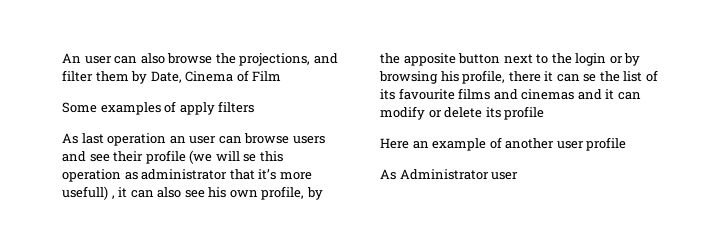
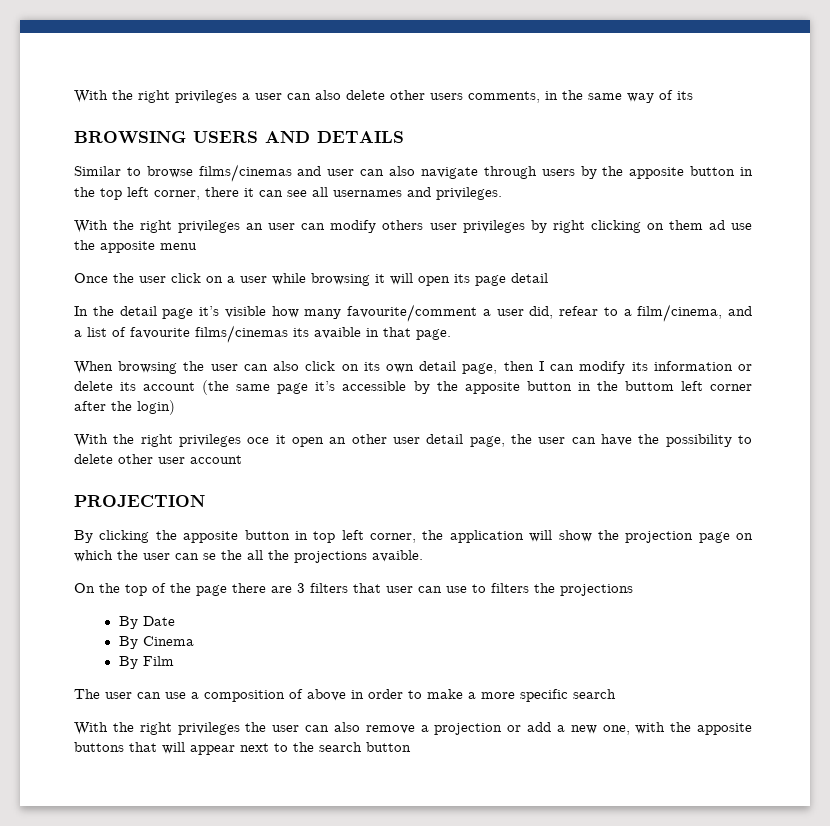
- An user can also browse the projections, and filter them by Date, Cinema of Film
- Some examples of apply filters
- As last operation an user can browse users and see their profile (we will se this operation as administrator that it’s more usefull) , it can also see his own profile, by the apposite button next to the login or by browsing his profile, there it can se the list of its favourite films and cinemas and it can modify or delete its profile
- Here an example of another user profile
- As Administrator user
+ With the right privileges a user can also delete other users comments, in the same way of its
+ BROWSING USERS AND DETAILS
+ Similar to browse films/cinemas and user can also navigate through users by the apposite button in the top left corner, there it can see all usernames and privileges.
+ With the right privileges an user can modify others user privileges by right clicking on them ad use the apposite menu
+ Once the user click on a user while browsing it will open its page detail
+ In the detail page it’s visible how many favourite/comment a user did, refear to a film/cinema, and a list of favourite films/cinemas its avaible in that page.
+ When browsing the user can also click on its own detail page, then I can modify its information or delete its account (the same page it’s accessible by the apposite button in the buttom left corner after the login)
+ With the right privileges oce it open an other user detail page, the user can have the possibility to delete other user account
+ PROJECTION
+ By clicking the apposite button in top left corner, the application will show the projection page on which the user can se the all the projections avaible.
+ On the top of the page there are 3 filters that user can use to filters the projections
+ By Date
+ By Cinema
+ By Film
+ The user can use a composition of above in order to make a more specific search
+ With the right privileges the user can also remove a projection or add a new one, with the apposite buttons that will appear next to the search button

